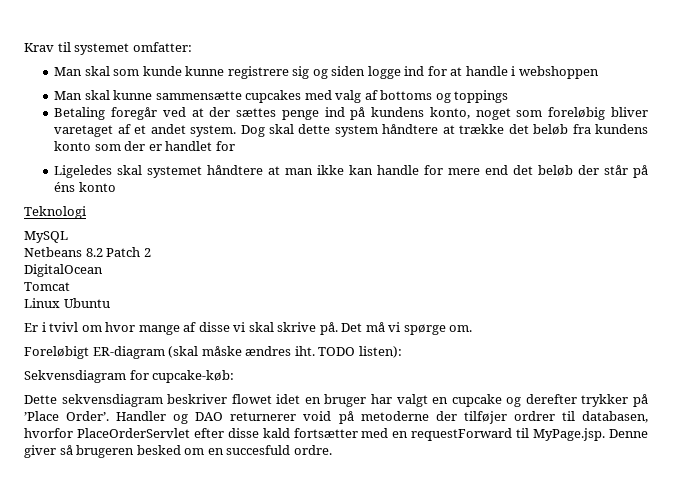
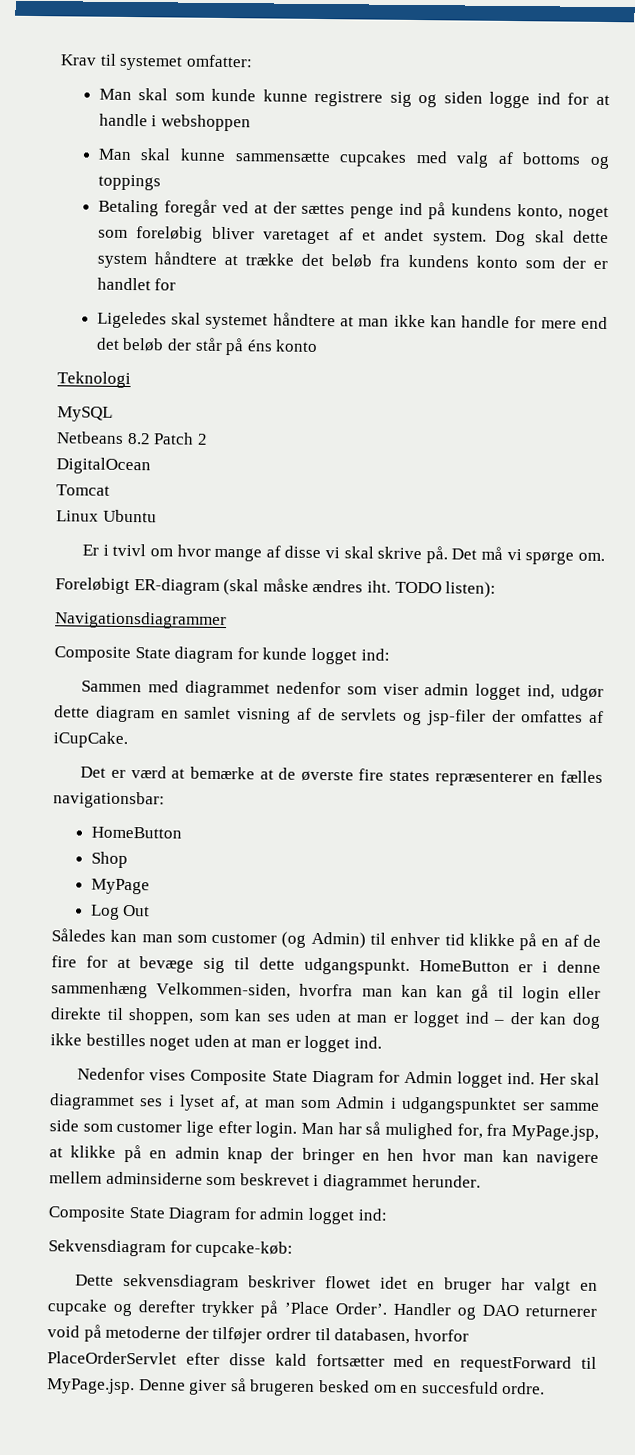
+ Navigationsdiagrammer
+ Composite State diagram for kunde logget ind:
+ Sammen med diagrammet nedenfor som viser admin logget ind, udgør dette diagram en samlet visning af de servlets og jsp-filer der omfattes af iCupCake.
+ Det er værd at bemærke at de øverste fire states repræsenterer en fælles navigationsbar:
+ HomeButton
+ Shop
+ MyPage
+ Log Out
+ Således kan man som customer (og Admin) til enhver tid klikke på en af de fire for at bevæge sig til dette udgangspunkt. HomeButton er i denne sammenhæng Velkommen-siden, hvorfra man kan kan gå til login eller direkte til shoppen, som kan ses uden at man er logget ind – der kan dog ikke bestilles noget uden at man er logget ind.
+ Nedenfor vises Composite State Diagram for Admin logget ind. Her skal diagrammet ses i lyset af, at man som Admin i udgangspunktet ser samme side som customer lige efter login. Man har så mulighed for, fra MyPage.jsp, at klikke på en admin knap der bringer en hen hvor man kan navigere mellem adminsiderne som beskrevet i diagrammet herunder.
+ Composite State Diagram for admin logget ind:

